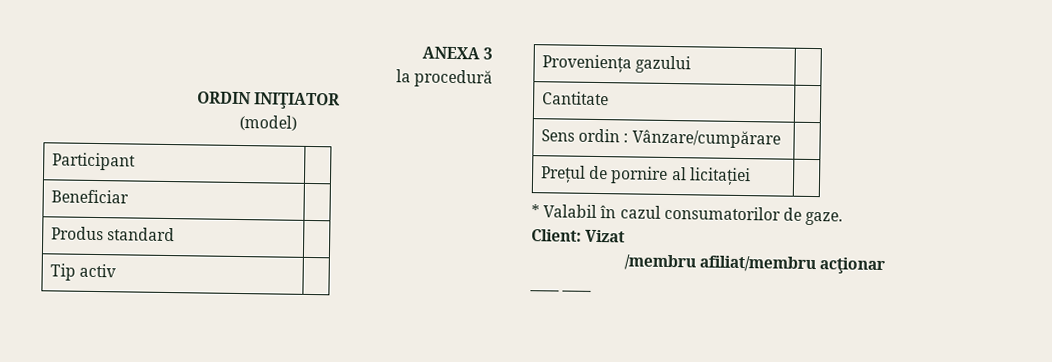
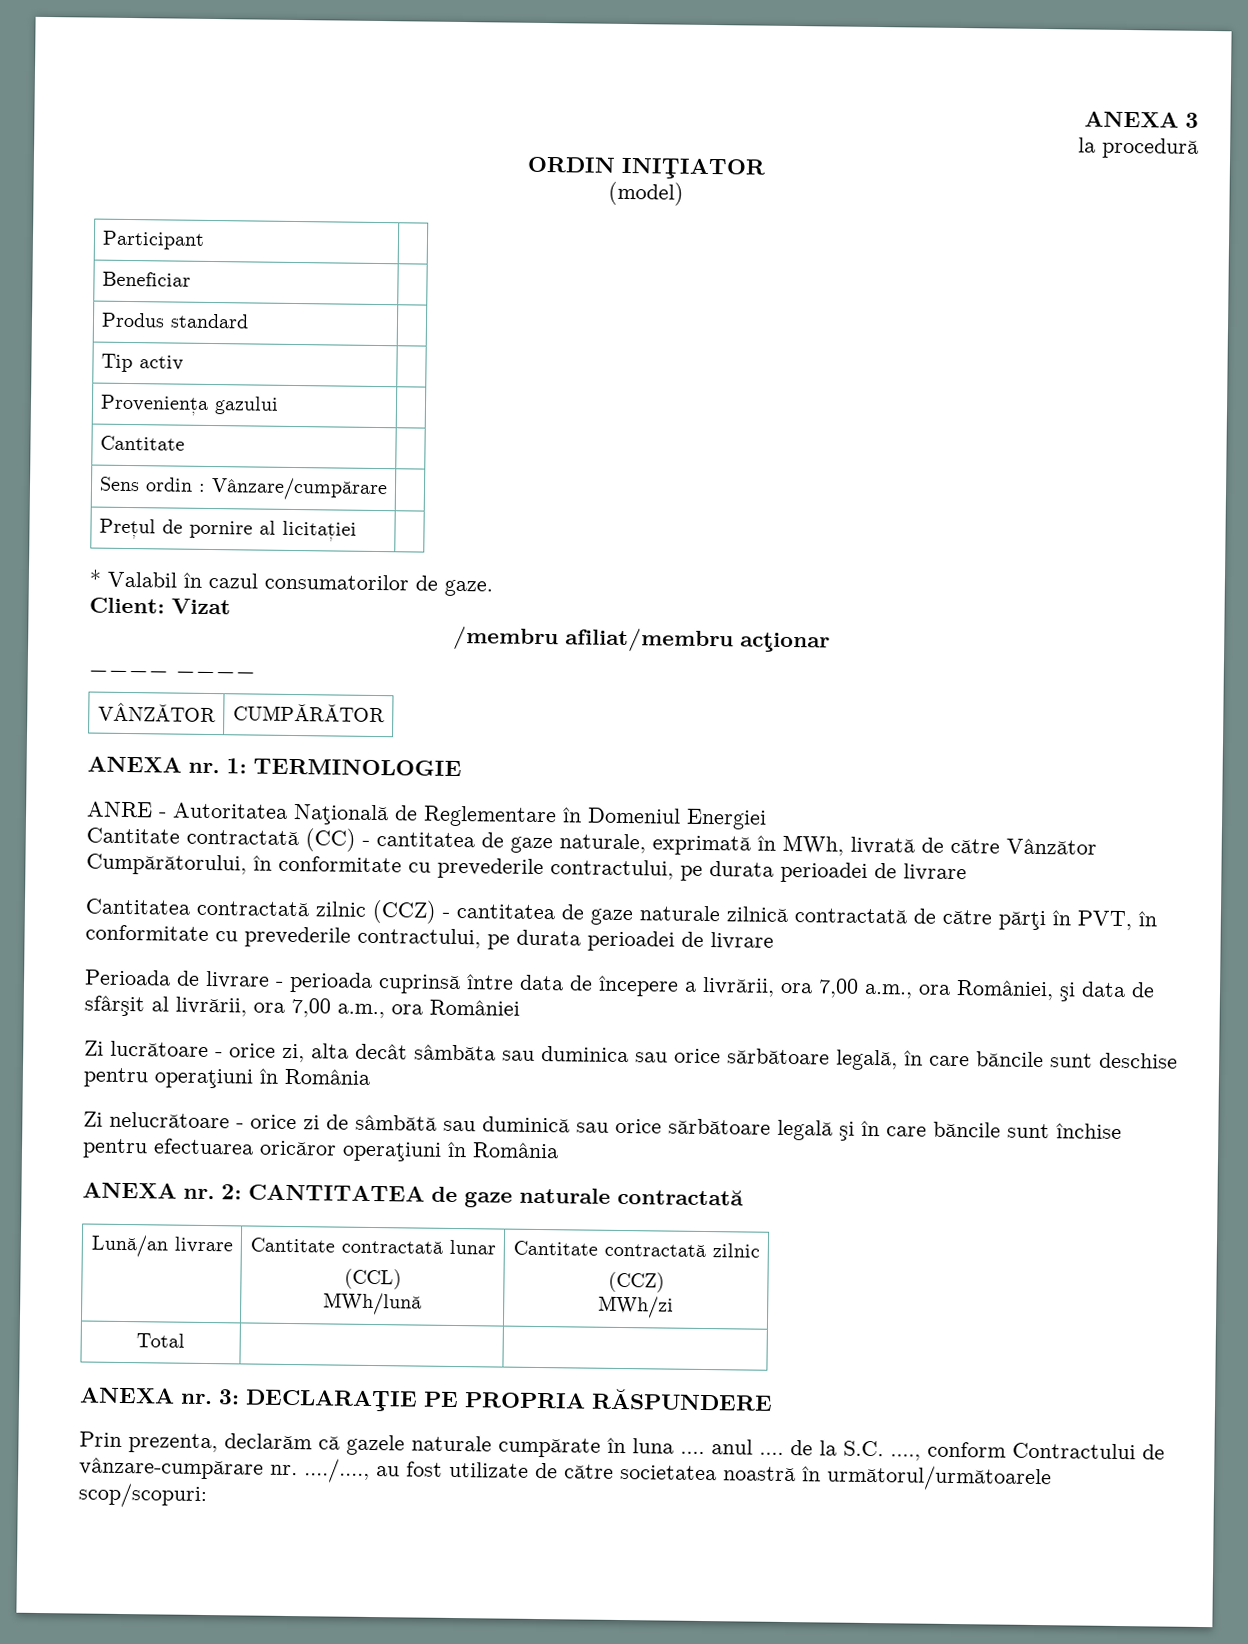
+ VÂNZĂTOR | CUMPĂRĂTOR
+ ANEXA nr. 1: TERMINOLOGIE
+ ANRE - Autoritatea Naţională de Reglementare în Domeniul Energiei
+ Cantitate contractată (CC) - cantitatea de gaze naturale, exprimată în MWh, livrată de către Vânzător Cumpărătorului, în conformitate cu prevederile contractului, pe durata perioadei de livrare
+ Cantitatea contractată zilnic (CCZ) - cantitatea de gaze naturale zilnică contractată de către părţi în PVT, în conformitate cu prevederile contractului, pe durata perioadei de livrare
+ Perioada de livrare - perioada cuprinsă între data de începere a livrării, ora 7,00 a.m., ora României, şi data de sfârşit al livrării, ora 7,00 a.m., ora României
+ Zi lucrătoare - orice zi, alta decât sâmbăta sau duminica sau orice sărbătoare legală, în care băncile sunt deschise pentru operaţiuni în România
+ Zi nelucrătoare - orice zi de sâmbătă sau duminică sau orice sărbătoare legală şi în care băncile sunt închise pentru efectuarea oricăror operaţiuni în România
+ ANEXA nr. 2: CANTITATEA de gaze naturale contractată
+ Lună/an livrare | Cantitate contractată lunar
+ (CCL)
+ MWh/lună | Cantitate contractată zilnic
+ (CCZ)
+ MWh/zi
+ Total | |
+ ANEXA nr. 3: DECLARAŢIE PE PROPRIA RĂSPUNDERE
+ Prin prezenta, declarăm că gazele naturale cumpărate în luna .... anul .... de la S.C. ...., conform Contractului de vânzare-cumpărare nr. ..../...., au fost utilizate de către societatea noastră în următorul/următoarele scop/scopuri:

